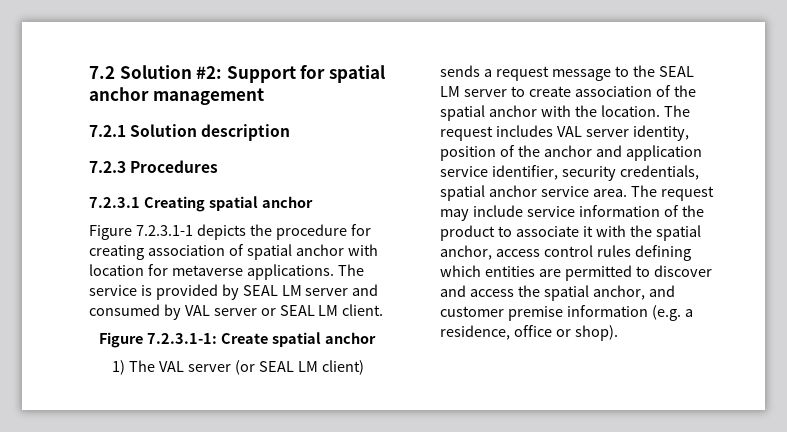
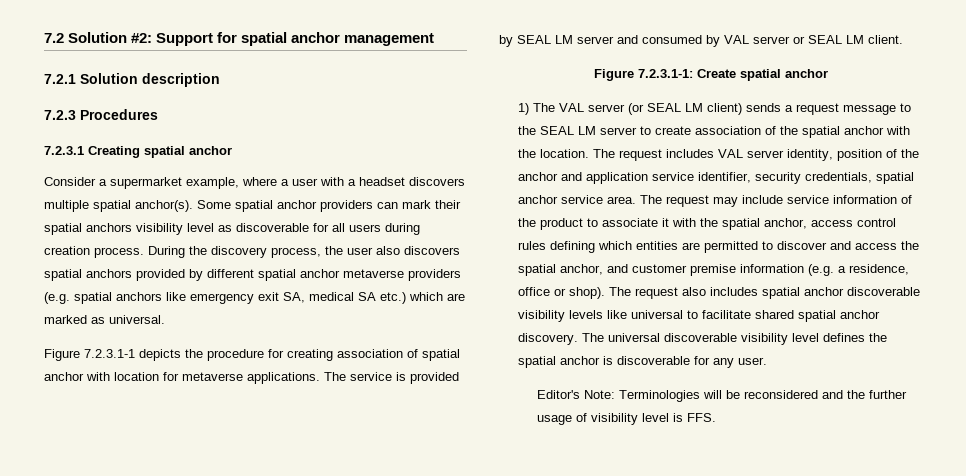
+ Consider a supermarket example, where a user with a headset discovers multiple spatial anchor(s). Some spatial anchor providers can mark their spatial anchors visibility level as discoverable for all users during creation process. During the discovery process, the user also discovers spatial anchors provided by different spatial anchor metaverse providers (e.g. spatial anchors like emergency exit SA, medical SA etc.) which are marked as universal.
+ The request also includes spatial anchor discoverable visibility levels like universal to facilitate shared spatial anchor discovery. The universal discoverable visibility level defines the spatial anchor is discoverable for any user.
+ Editor's Note: Terminologies will be reconsidered and the further usage of visibility level is FFS.

